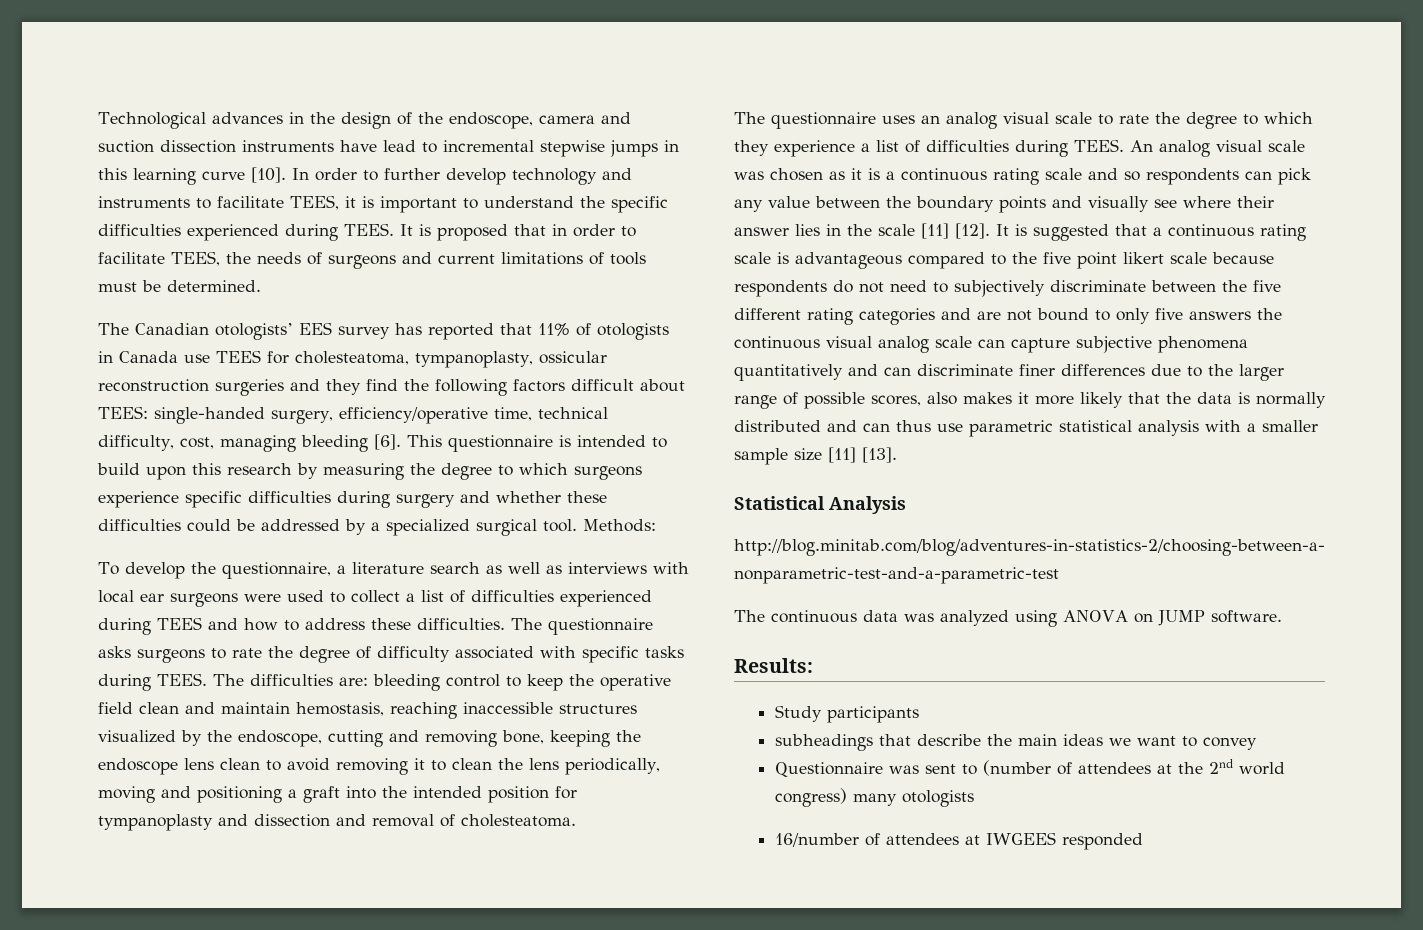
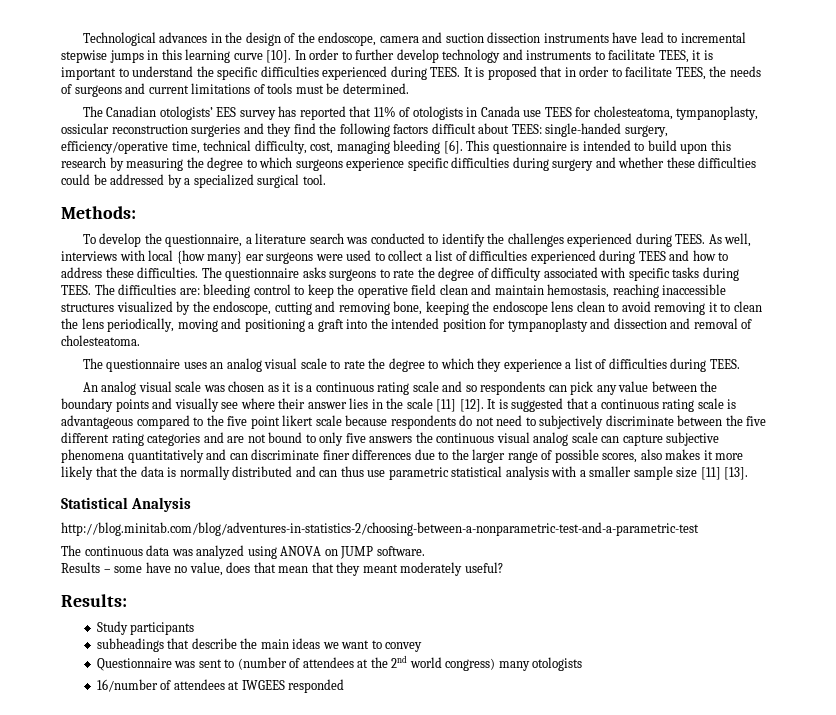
- This questionnaire is intended to build upon this research by measuring the degree to which surgeons experience specific difficulties during surgery and whether these difficulties could be addressed by a specialized surgical tool. Methods:
+ This questionnaire is intended to build upon this research by measuring the degree to which surgeons experience specific difficulties during surgery and whether these difficulties could be addressed by a specialized surgical tool.
+ Methods:
- To develop the questionnaire, a literature search as well as interviews with local ear surgeons were used to collect a list of difficulties experienced during TEES and how to address these difficulties.
+ To develop the questionnaire, a literature search was conducted to identify the challenges experienced during TEES. As well, interviews with local {how many} ear surgeons were used to collect a list of difficulties experienced during TEES and how to address these difficulties.
- The questionnaire uses an analog visual scale to rate the degree to which they experience a list of difficulties during TEES. An analog visual scale was chosen as it is a continuous rating scale and so respondents can pick any value between the boundary points and visually see where their answer lies in the scale [11] [12].
+ The questionnaire uses an analog visual scale to rate the degree to which they experience a list of difficulties during TEES.
+ An analog visual scale was chosen as it is a continuous rating scale and so respondents can pick any value between the boundary points and visually see where their answer lies in the scale [11] [12].
+ Results – some have no value, does that mean that they meant moderately useful?

